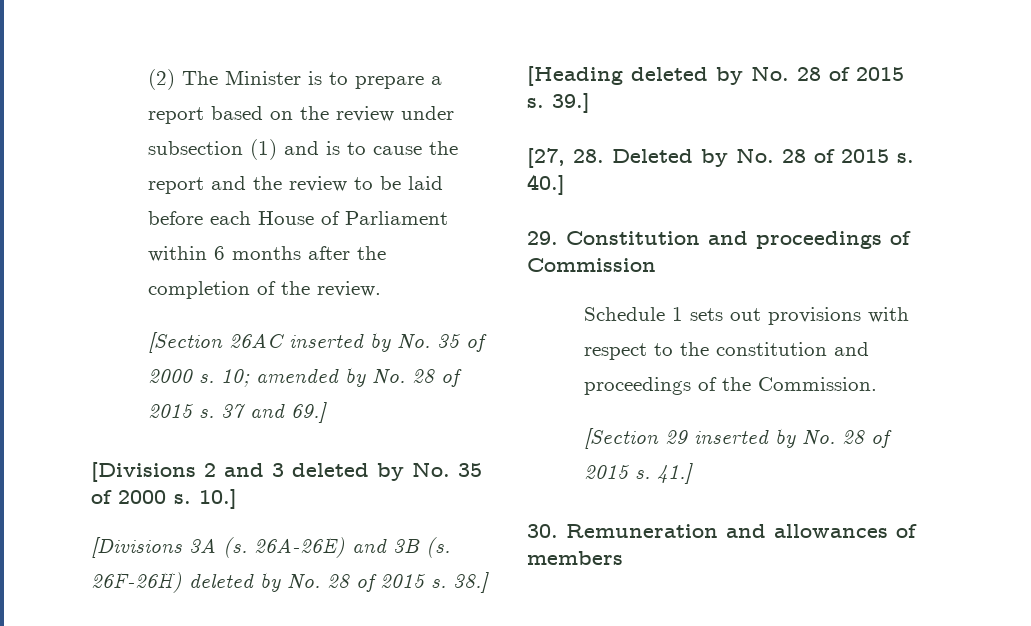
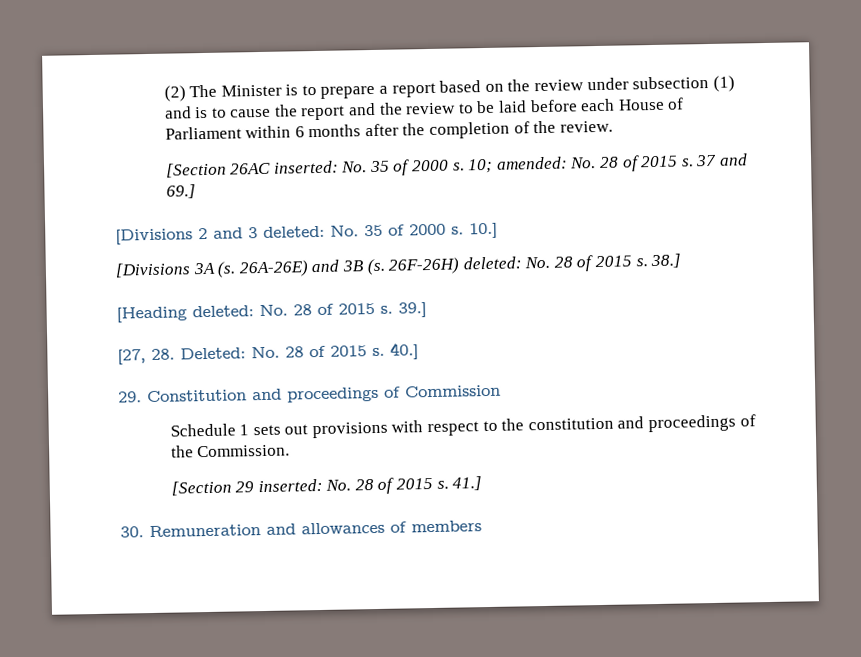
- [Section 26AC inserted by No. 35 of 2000 s.
+ [Section 26AC inserted: No. 35 of 2000 s.
- 10; amended by No. 28 of 2015 s.
+ 10; amended: No. 28 of 2015 s.
- [Divisions 2 and 3 deleted by No. 35 of 2000 s.
+ [Divisions 2 and 3 deleted: No. 35 of 2000 s.
- 26F-26H) deleted by No. 28 of 2015 s.
+ 26F-26H) deleted: No. 28 of 2015 s.
- [Heading deleted by No. 28 of 2015 s.
+ [Heading deleted: No. 28 of 2015 s.
- [27, 28. Deleted by No. 28 of 2015 s.
+ [27, 28. Deleted: No. 28 of 2015 s.
- [Section 29 inserted by No. 28 of 2015 s.
+ [Section 29 inserted: No. 28 of 2015 s.

